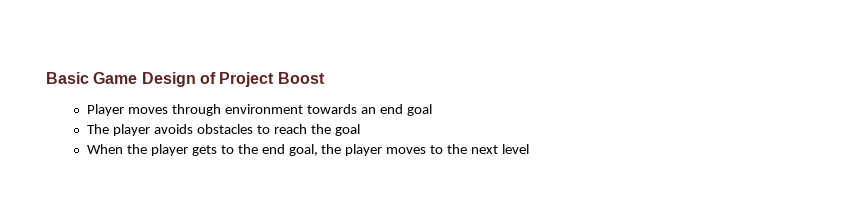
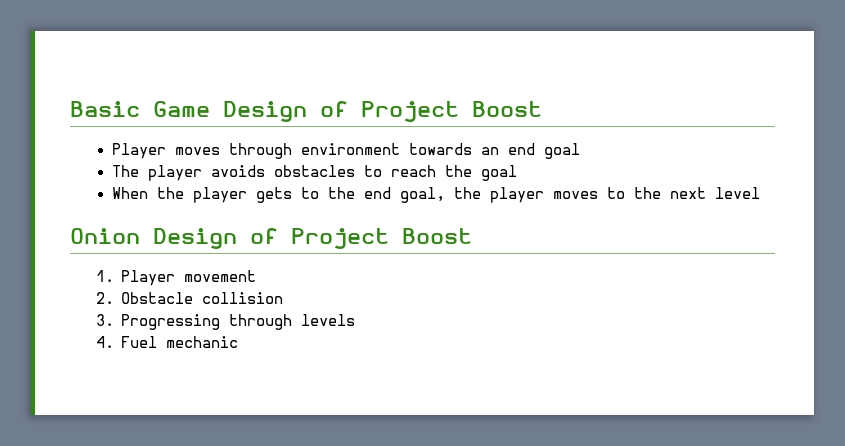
+ Onion Design of Project Boost
+ 1. Player movement
+ 2. Obstacle collision
+ 3. Progressing through levels
+ 4. Fuel mechanic

